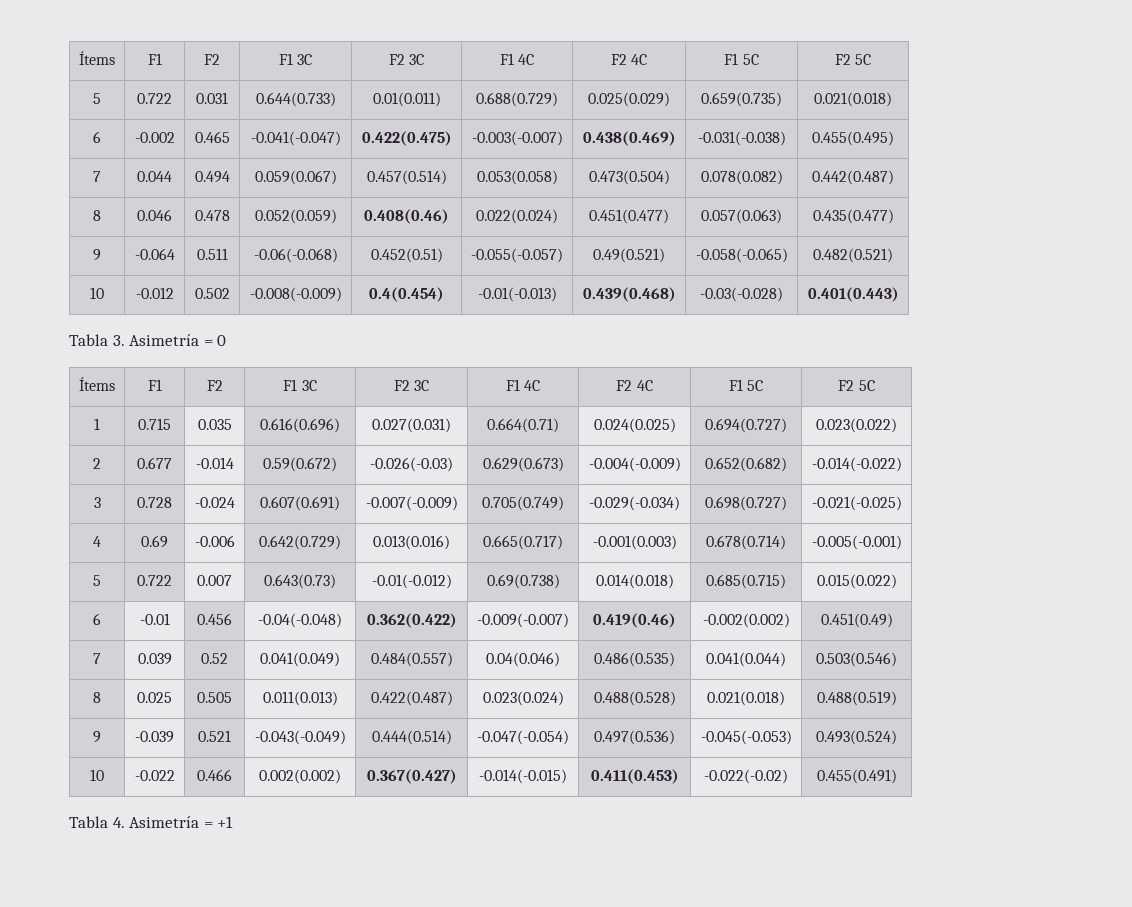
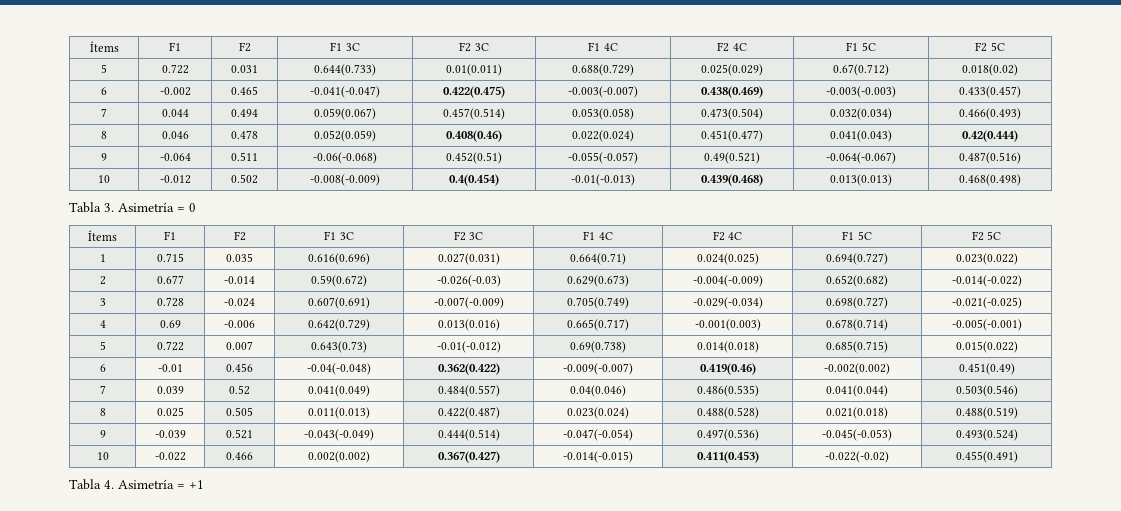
- 5 | 0.722 | 0.031 | 0.644(0.733) | 0.01(0.011) | 0.688(0.729) | 0.025(0.029) | 0.659(0.735) | 0.021(0.018)
+ 5 | 0.722 | 0.031 | 0.644(0.733) | 0.01(0.011) | 0.688(0.729) | 0.025(0.029) | 0.67(0.712) | 0.018(0.02)
- 6 | -0.002 | 0.465 | -0.041(-0.047) | 0.422(0.475) | -0.003(-0.007) | 0.438(0.469) | -0.031(-0.038) | 0.455(0.495)
+ 6 | -0.002 | 0.465 | -0.041(-0.047) | 0.422(0.475) | -0.003(-0.007) | 0.438(0.469) | -0.003(-0.003) | 0.433(0.457)
- 7 | 0.044 | 0.494 | 0.059(0.067) | 0.457(0.514) | 0.053(0.058) | 0.473(0.504) | 0.078(0.082) | 0.442(0.487)
+ 7 | 0.044 | 0.494 | 0.059(0.067) | 0.457(0.514) | 0.053(0.058) | 0.473(0.504) | 0.032(0.034) | 0.466(0.493)
- 8 | 0.046 | 0.478 | 0.052(0.059) | 0.408(0.46) | 0.022(0.024) | 0.451(0.477) | 0.057(0.063) | 0.435(0.477)
+ 8 | 0.046 | 0.478 | 0.052(0.059) | 0.408(0.46) | 0.022(0.024) | 0.451(0.477) | 0.041(0.043) | 0.42(0.444)
- 9 | -0.064 | 0.511 | -0.06(-0.068) | 0.452(0.51) | -0.055(-0.057) | 0.49(0.521) | -0.058(-0.065) | 0.482(0.521)
+ 9 | -0.064 | 0.511 | -0.06(-0.068) | 0.452(0.51) | -0.055(-0.057) | 0.49(0.521) | -0.064(-0.067) | 0.487(0.516)
- 10 | -0.012 | 0.502 | -0.008(-0.009) | 0.4(0.454) | -0.01(-0.013) | 0.439(0.468) | -0.03(-0.028) | 0.401(0.443)
+ 10 | -0.012 | 0.502 | -0.008(-0.009) | 0.4(0.454) | -0.01(-0.013) | 0.439(0.468) | 0.013(0.013) | 0.468(0.498)

